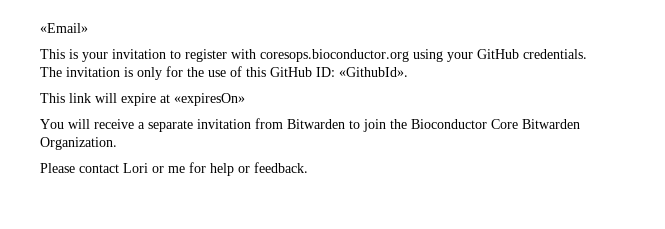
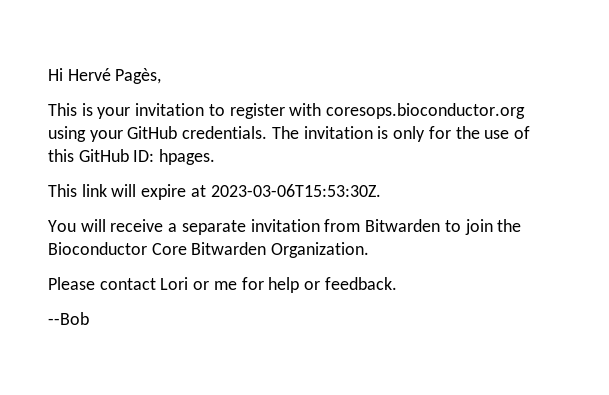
- «Email»
+ Hi Hervé Pagès,
- The invitation is only for the use of this GitHub ID: «GithubId».
+ The invitation is only for the use of this GitHub ID: hpages.
- This link will expire at «expiresOn»
+ This link will expire at 2023-03-06T15:53:30Z.
+ --Bob

